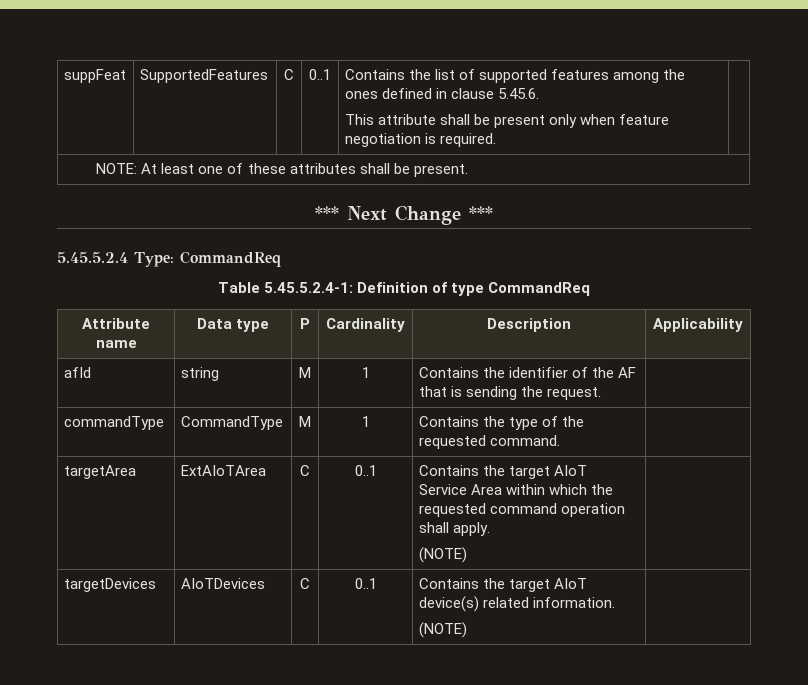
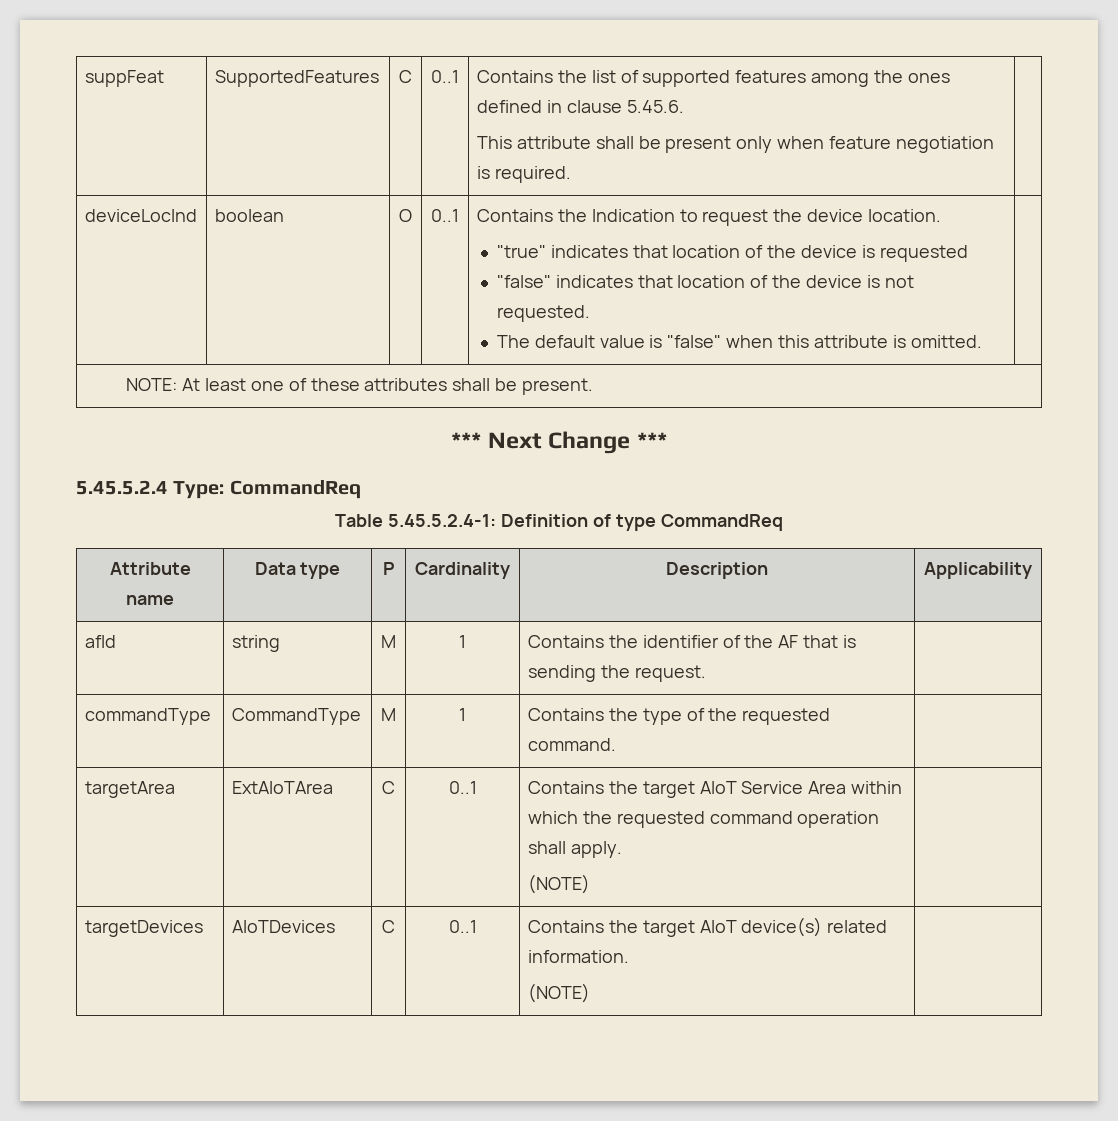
+ deviceLocInd | boolean | O | 0..1 | Contains the Indication to request the device location.
+ "true" indicates that location of the device is requested
+ "false" indicates that location of the device is not requested.
+ The default value is "false" when this attribute is omitted.

